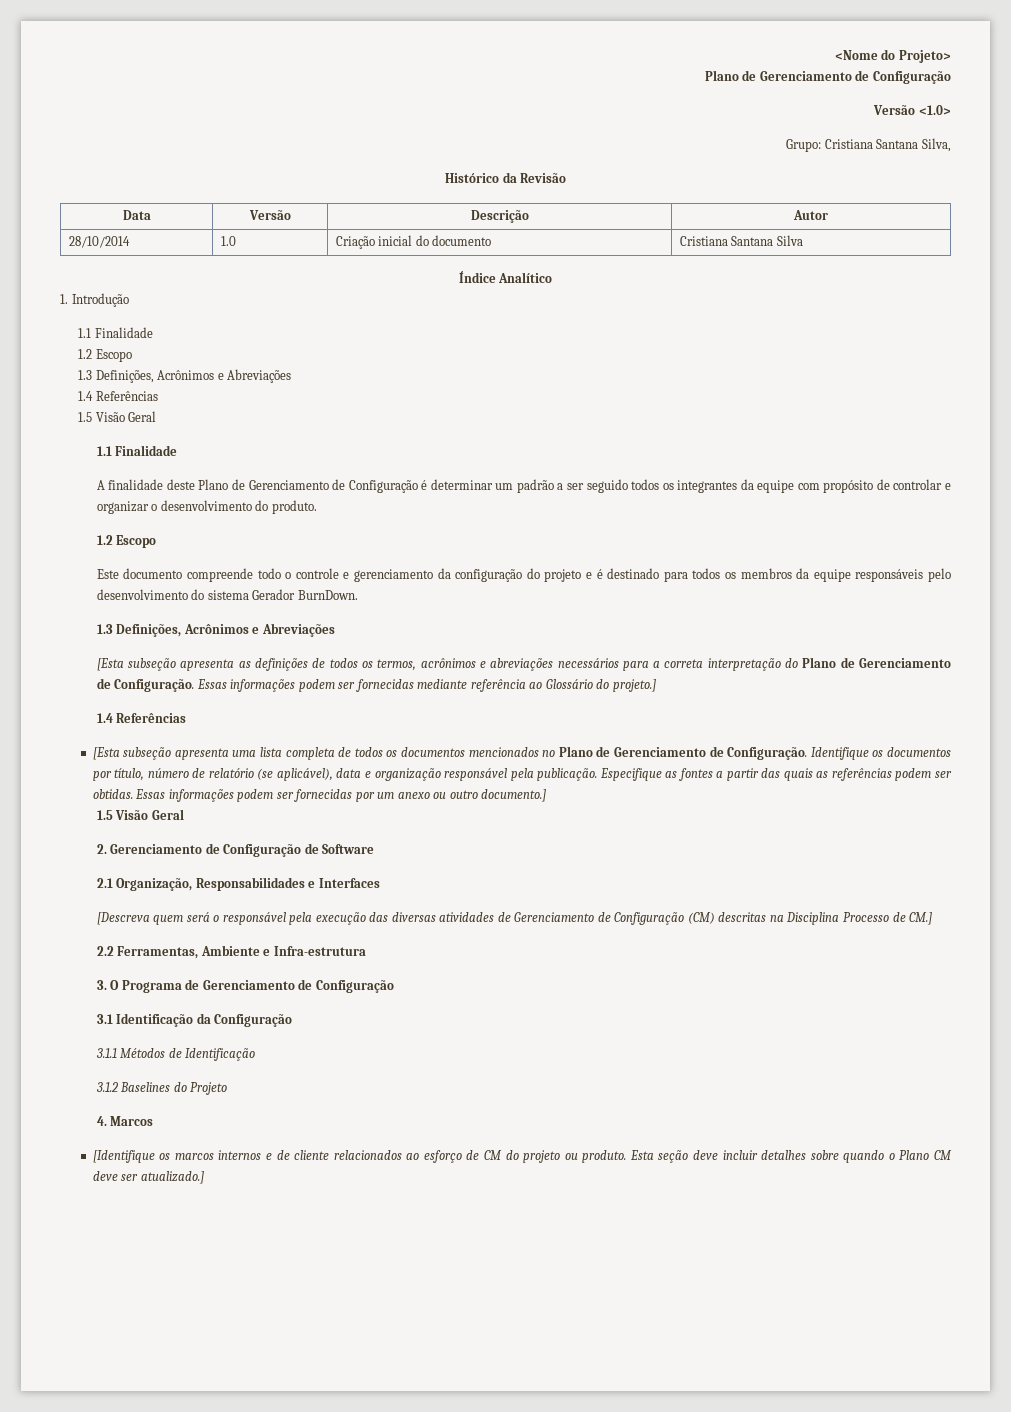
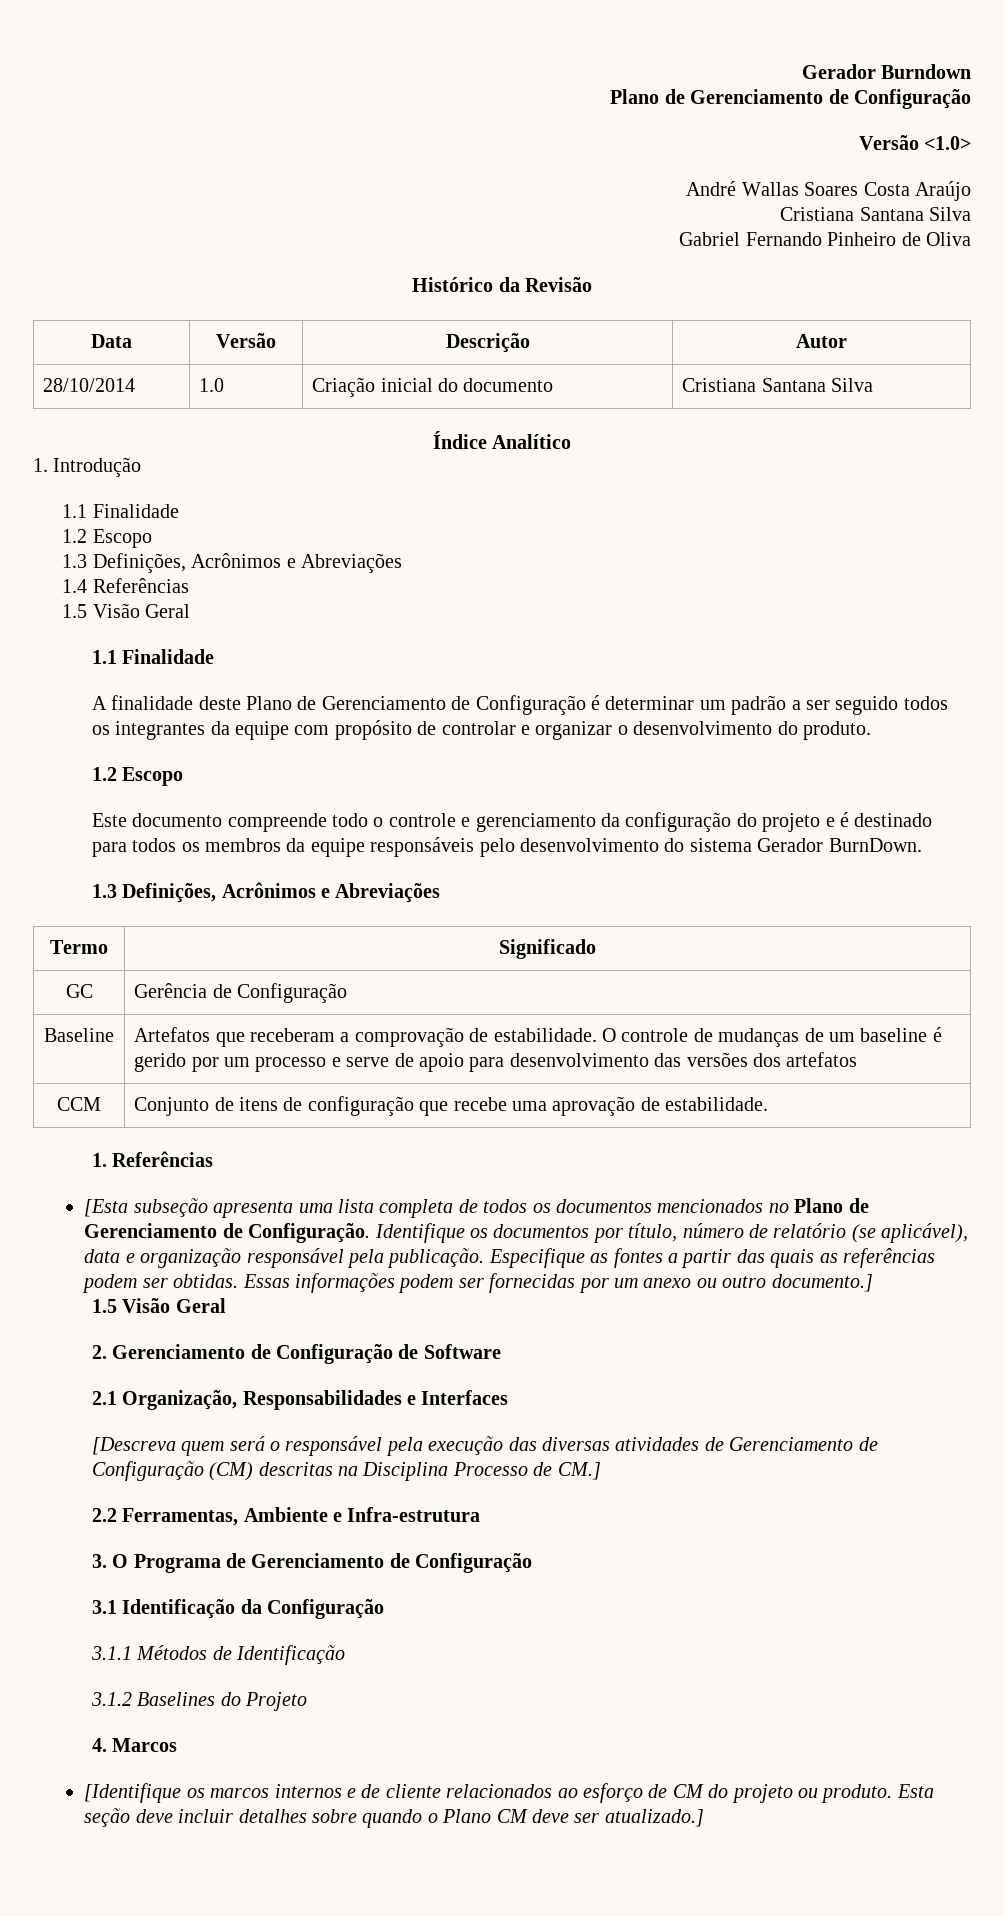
- <Nome do Projeto>
+ Gerador Burndown
- Grupo: Cristiana Santana Silva,
+ André Wallas Soares Costa Araújo
+ Cristiana Santana Silva
+ Gabriel Fernando Pinheiro de Oliva
- [Esta subseção apresenta as definições de todos os termos, acrônimos e abreviações necessários para a correta interpretação do Plano de Gerenciamento de Configuração. Essas informações podem ser fornecidas mediante referência ao Glossário do projeto.]
- 1.4 Referências
+ Termo | Significado
+ GC | Gerência de Configuração
+ Baseline | Artefatos que receberam a comprovação de estabilidade. O controle de mudanças de um baseline é gerido por um processo e serve de apoio para desenvolvimento das versões dos artefatos
+ CCM | Conjunto de itens de configuração que recebe uma aprovação de estabilidade.
+ 1. Referências

